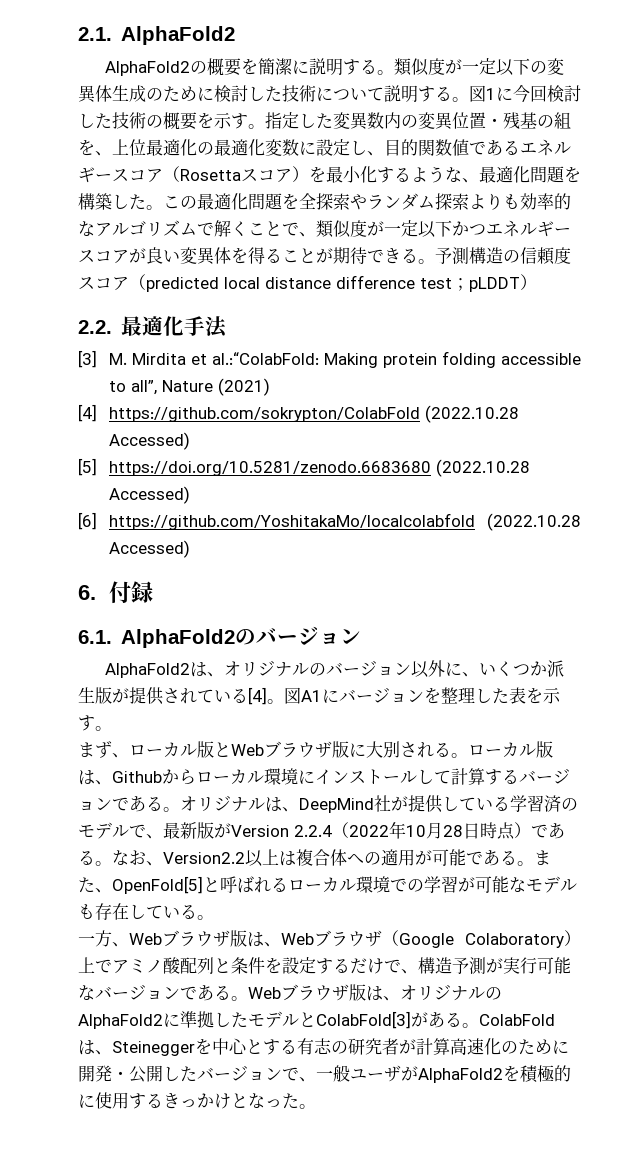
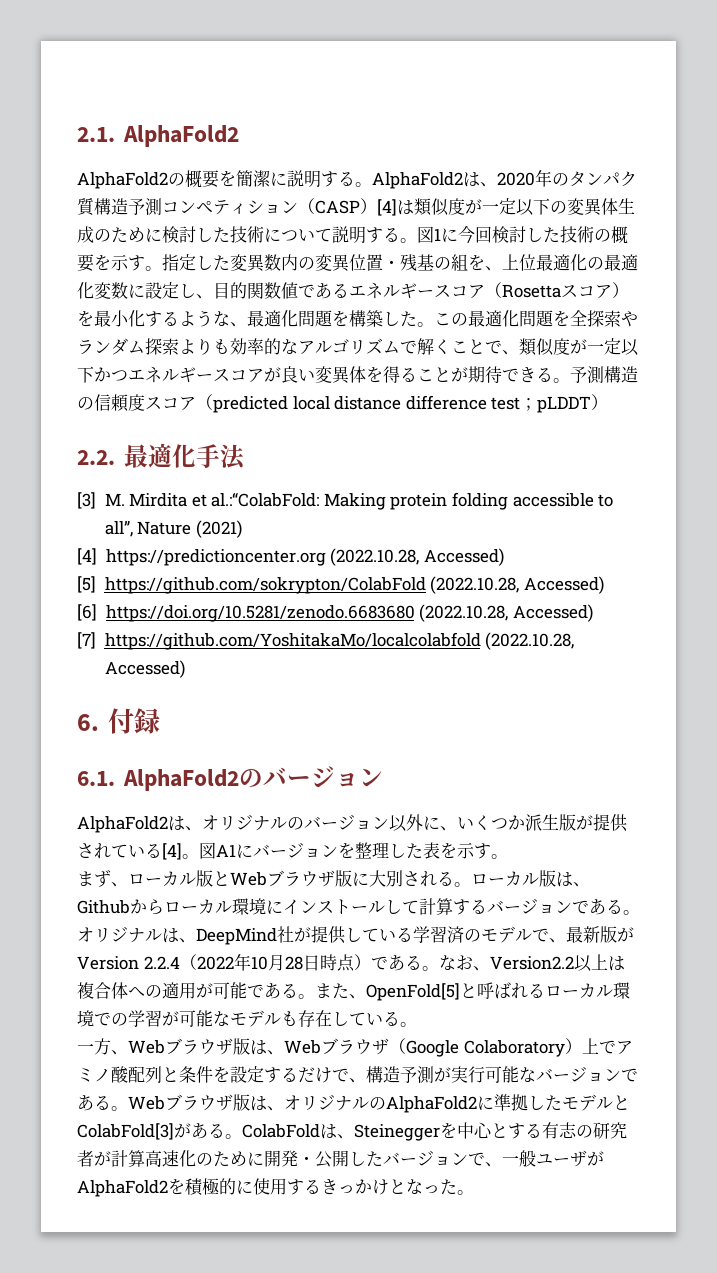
- 類似度が一定以下の変異体生成のために検討した技術について説明する。
+ AlphaFold2は、2020年のタンパク質構造予測コンペティション（CASP）[4]は類似度が一定以下の変異体生成のために検討した技術について説明する。
- [4] https://github.com/sokrypton/ColabFold (2022.10.28 Accessed)
- [5] https://doi.org/10.5281/zenodo.6683680 (2022.10.28 Accessed)
- [6] https://github.com/YoshitakaMo/localcolabfold (2022.10.28 Accessed)
+ [4] https://predictioncenter.org (2022.10.28, Accessed)
+ [5] https://github.com/sokrypton/ColabFold (2022.10.28, Accessed)
+ [6] https://doi.org/10.5281/zenodo.6683680 (2022.10.28, Accessed)
+ [7] https://github.com/YoshitakaMo/localcolabfold (2022.10.28, Accessed)

